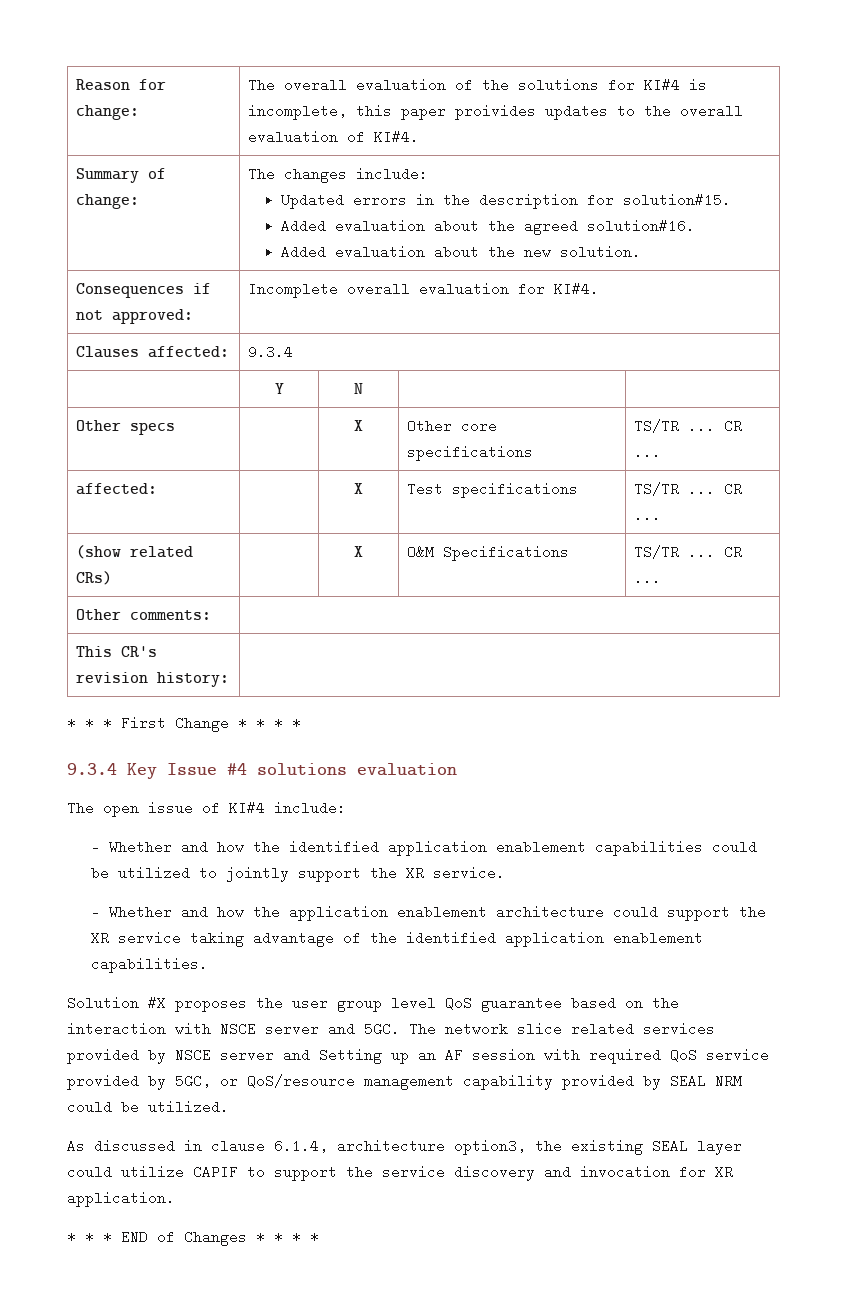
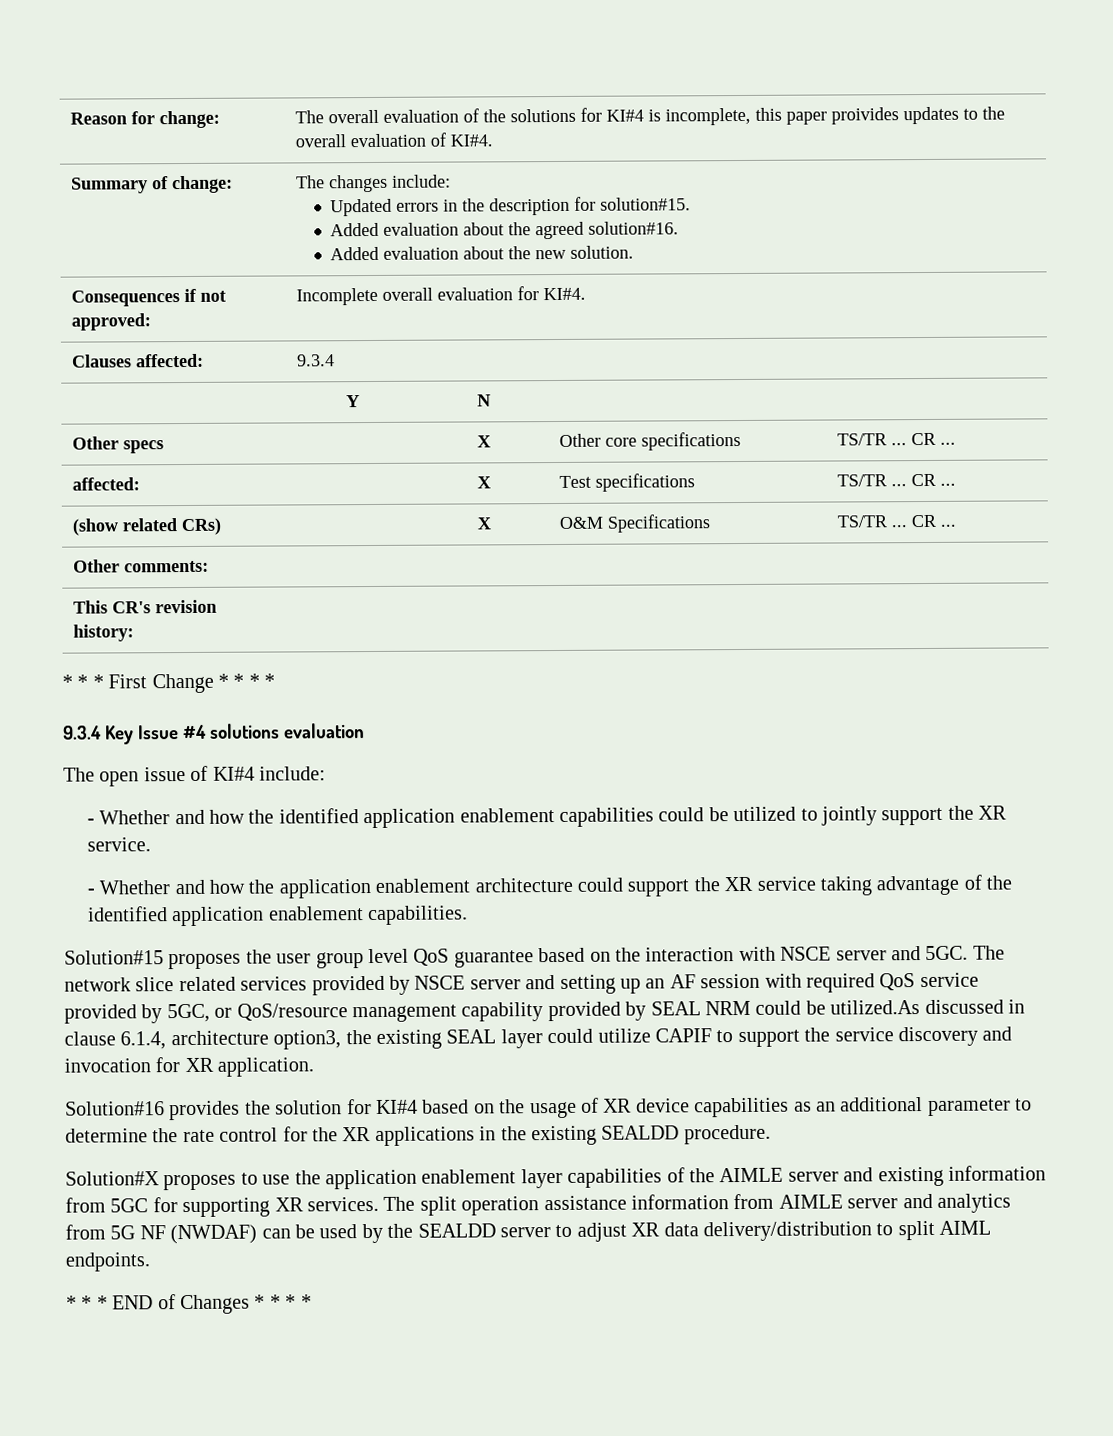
- Solution #X proposes the user group level QoS guarantee based on the interaction with NSCE server and 5GC.
+ Solution#15 proposes the user group level QoS guarantee based on the interaction with NSCE server and 5GC.
- The network slice related services provided by NSCE server and Setting up an AF session with required QoS service provided by 5GC, or QoS/resource management capability provided by SEAL NRM could be utilized.
- As discussed in clause 6.1.4, architecture option3, the existing SEAL layer could utilize CAPIF to support the service discovery and invocation for XR application.
+ The network slice related services provided by NSCE server and setting up an AF session with required QoS service provided by 5GC, or QoS/resource management capability provided by SEAL NRM could be utilized.As discussed in clause 6.1.4, architecture option3, the existing SEAL layer could utilize CAPIF to support the service discovery and invocation for XR application.
+ Solution#16 provides the solution for KI#4 based on the usage of XR device capabilities as an additional parameter to determine the rate control for the XR applications in the existing SEALDD procedure.
+ Solution#X proposes to use the application enablement layer capabilities of the AIMLE server and existing information from 5GC for supporting XR services. The split operation assistance information from AIMLE server and analytics from 5G NF (NWDAF) can be used by the SEALDD server to adjust XR data delivery/distribution to split AIML endpoints.

